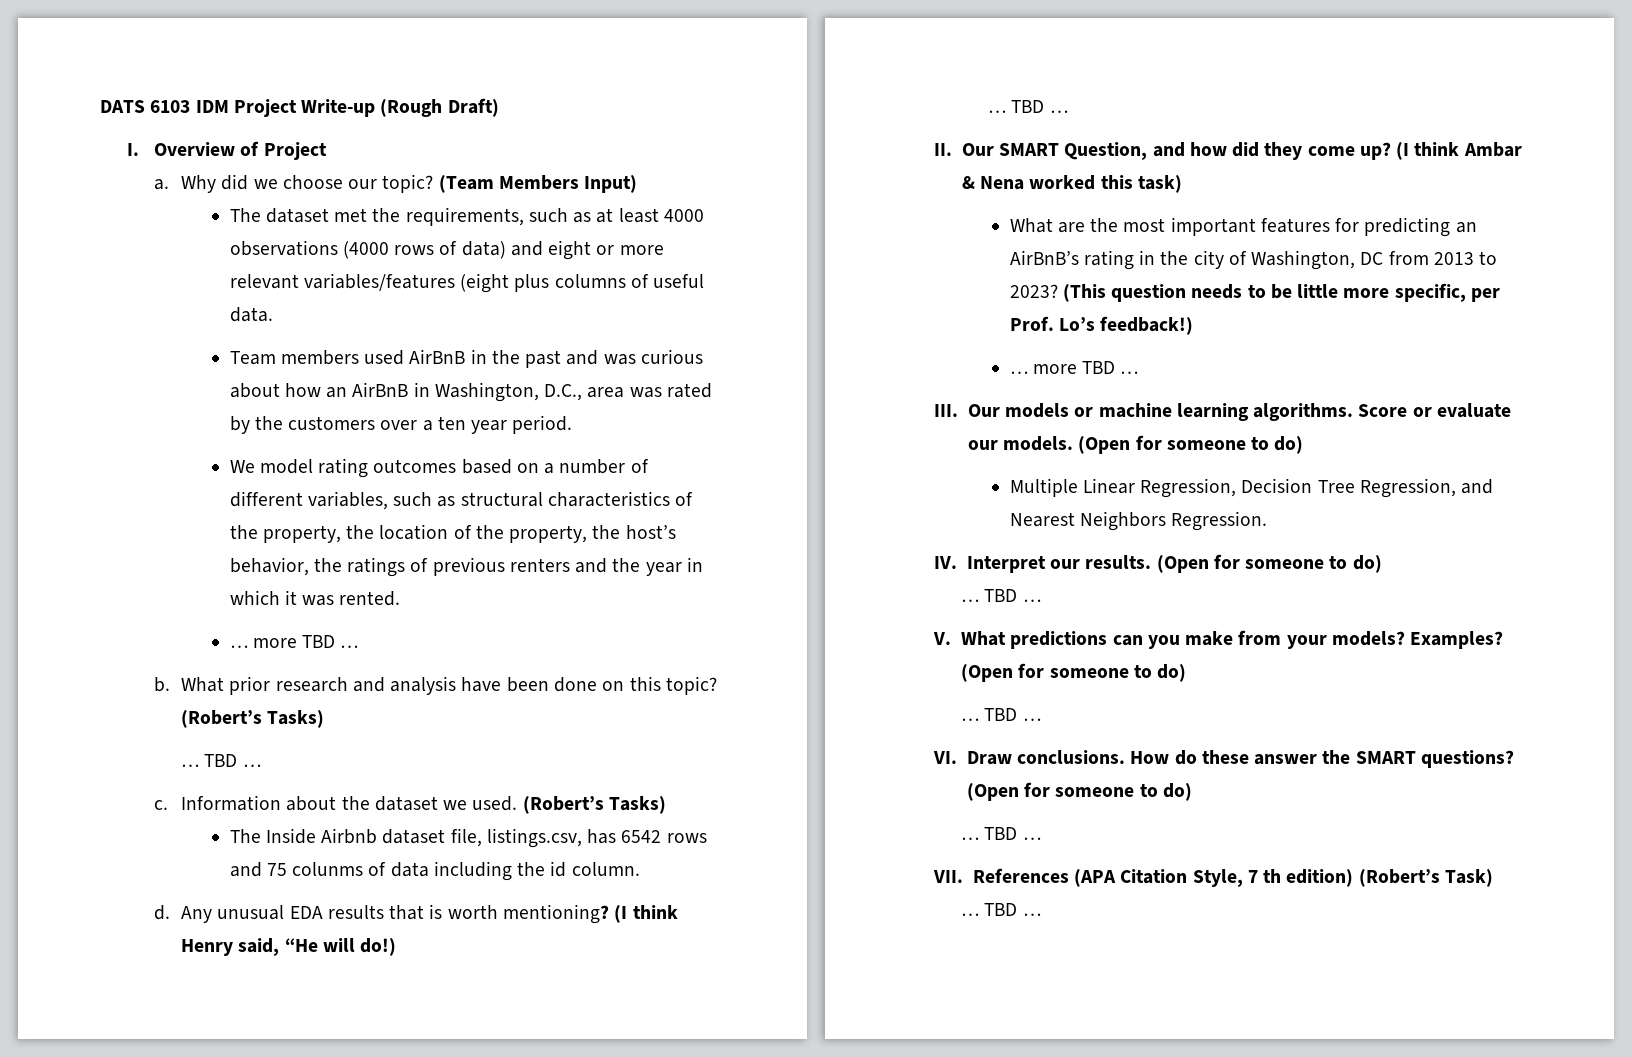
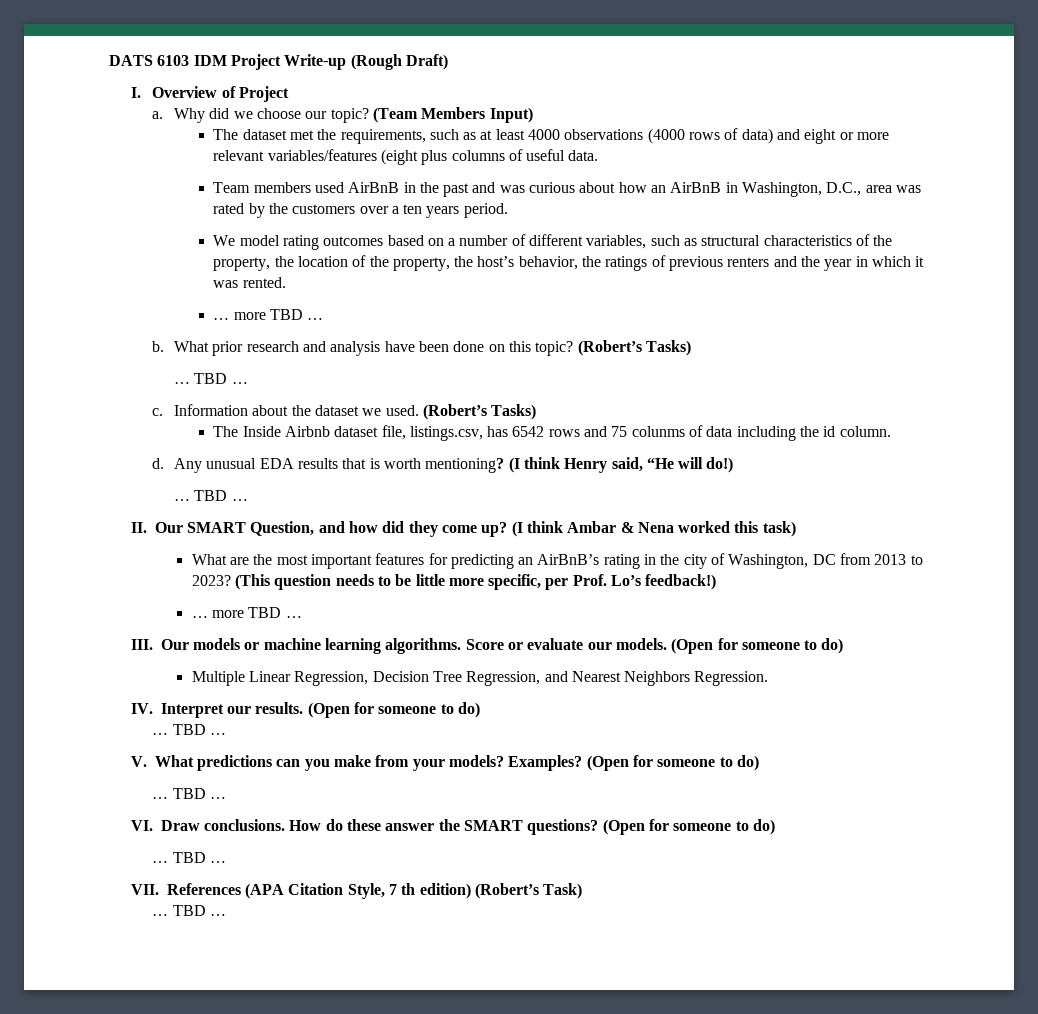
- Team members used AirBnB in the past and was curious about how an AirBnB in Washington, D.C., area was rated by the customers over a ten year period.
+ Team members used AirBnB in the past and was curious about how an AirBnB in Washington, D.C., area was rated by the customers over a ten years period.

